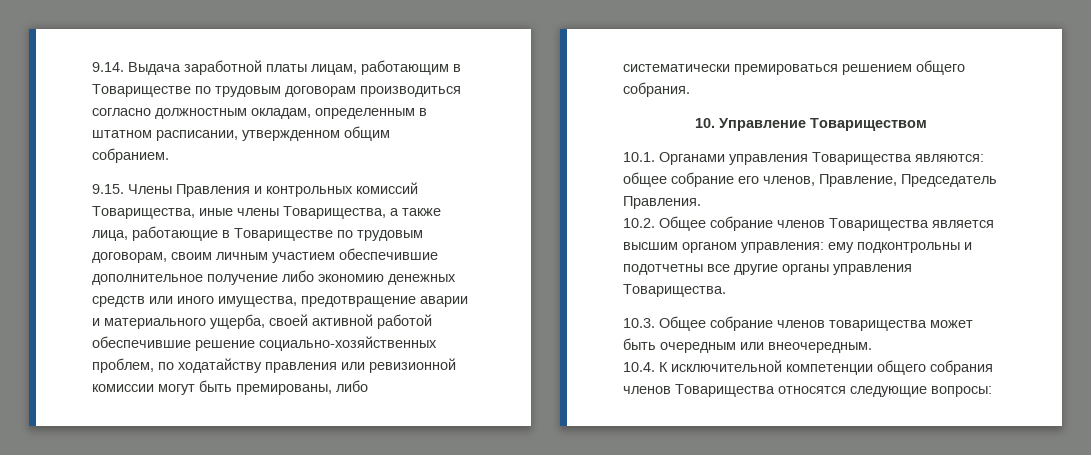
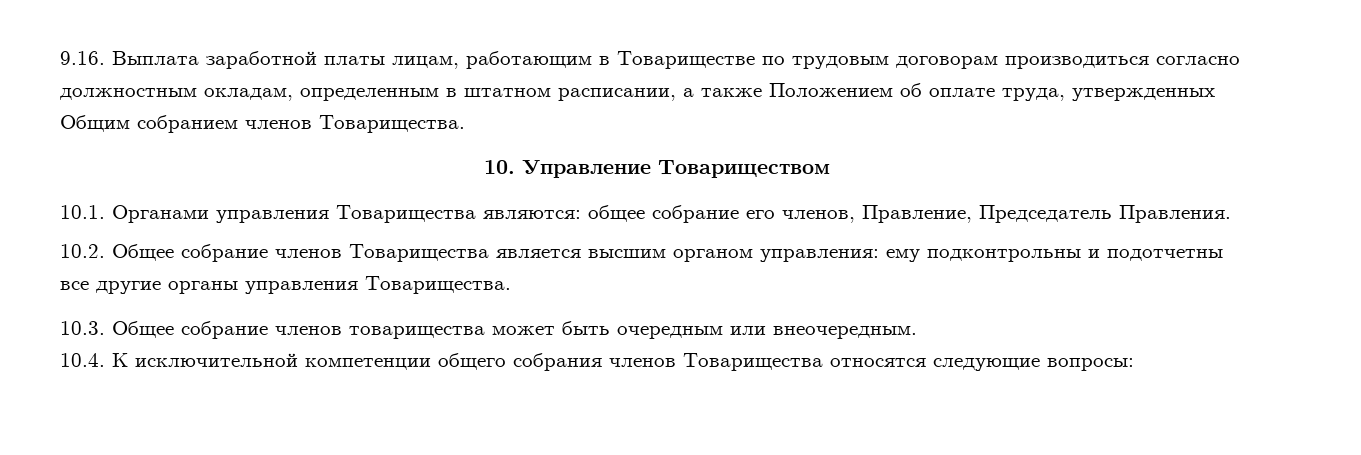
- 9.14. Выдача заработной платы лицам, работающим в Товариществе по трудовым договорам производиться согласно должностным окладам, определенным в штатном расписании, утвержденном общим собранием.
- 9.15. Члены Правления и контрольных комиссий Товарищества, иные члены Товарищества, а также лица, работающие в Товариществе по трудовым договорам, своим личным участием обеспечившие дополнительное получение либо экономию денежных средств или иного имущества, предотвращение аварии и материального ущерба, своей активной работой обеспечившие решение социально-хозяйственных проблем, по ходатайству правления или ревизионной комиссии могут быть премированы, либо систематически премироваться решением общего собрания.
+ 9.16. Выплата заработной платы лицам, работающим в Товариществе по трудовым договорам производиться согласно должностным окладам, определенным в штатном расписании, а также Положением об оплате труда, утвержденных Общим собранием членов Товарищества.

